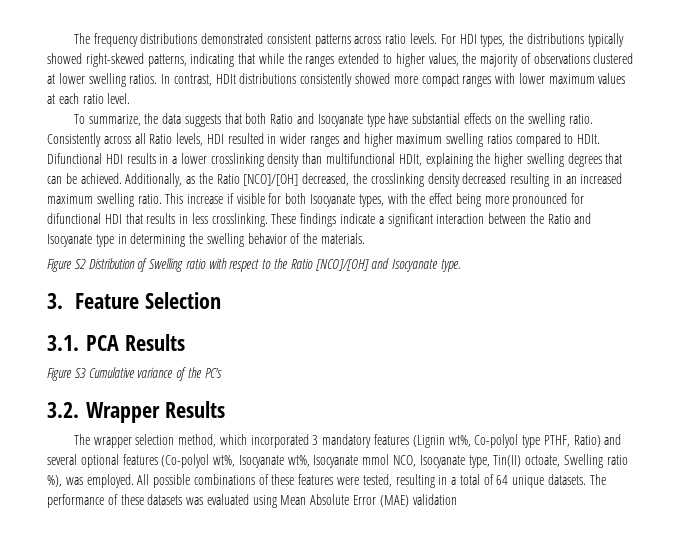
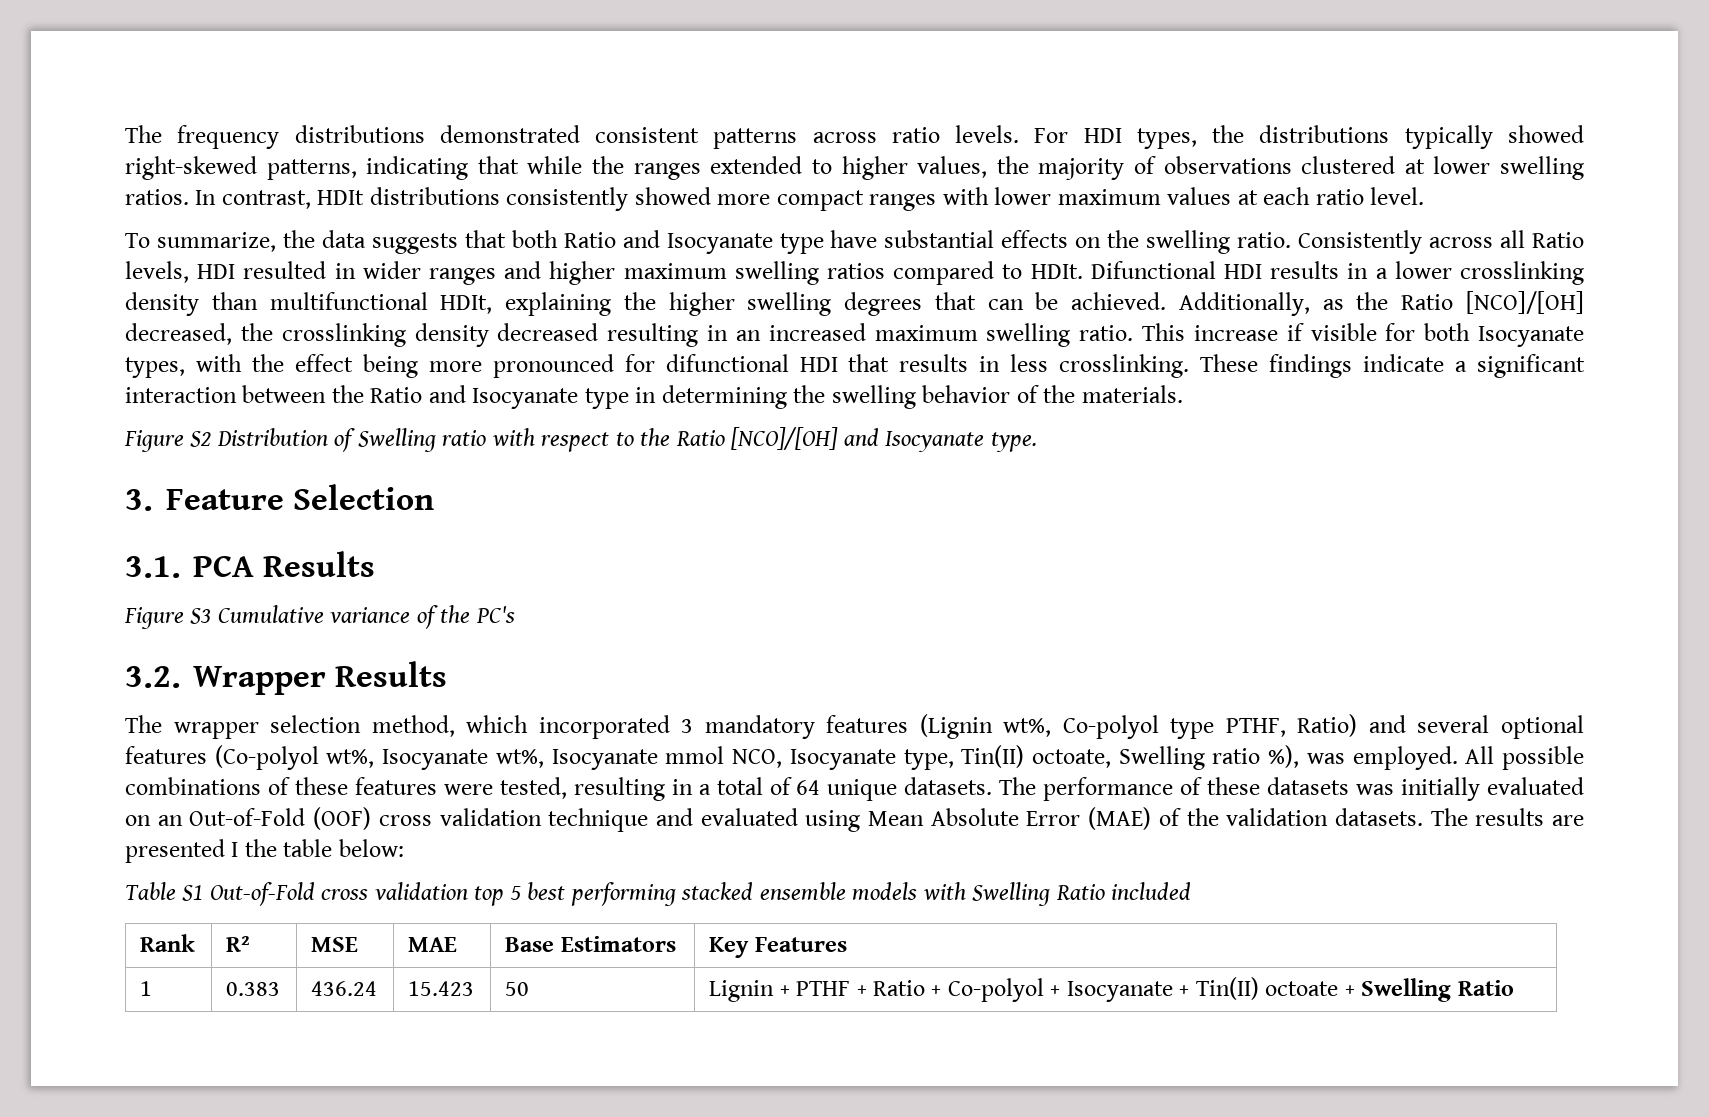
- The performance of these datasets was evaluated using Mean Absolute Error (MAE) validation
+ The performance of these datasets was initially evaluated on an Out-of-Fold (OOF) cross validation technique and evaluated using Mean Absolute Error (MAE) of the validation datasets. The results are presented I the table below:
+ Table S1 Out-of-Fold cross validation top 5 best performing stacked ensemble models with Swelling Ratio included
+ Rank | R² | MSE | MAE | Base Estimators | Key Features
+ 1 | 0.383 | 436.24 | 15.423 | 50 | Lignin + PTHF + Ratio + Co-polyol + Isocyanate + Tin(II) octoate + Swelling Ratio

